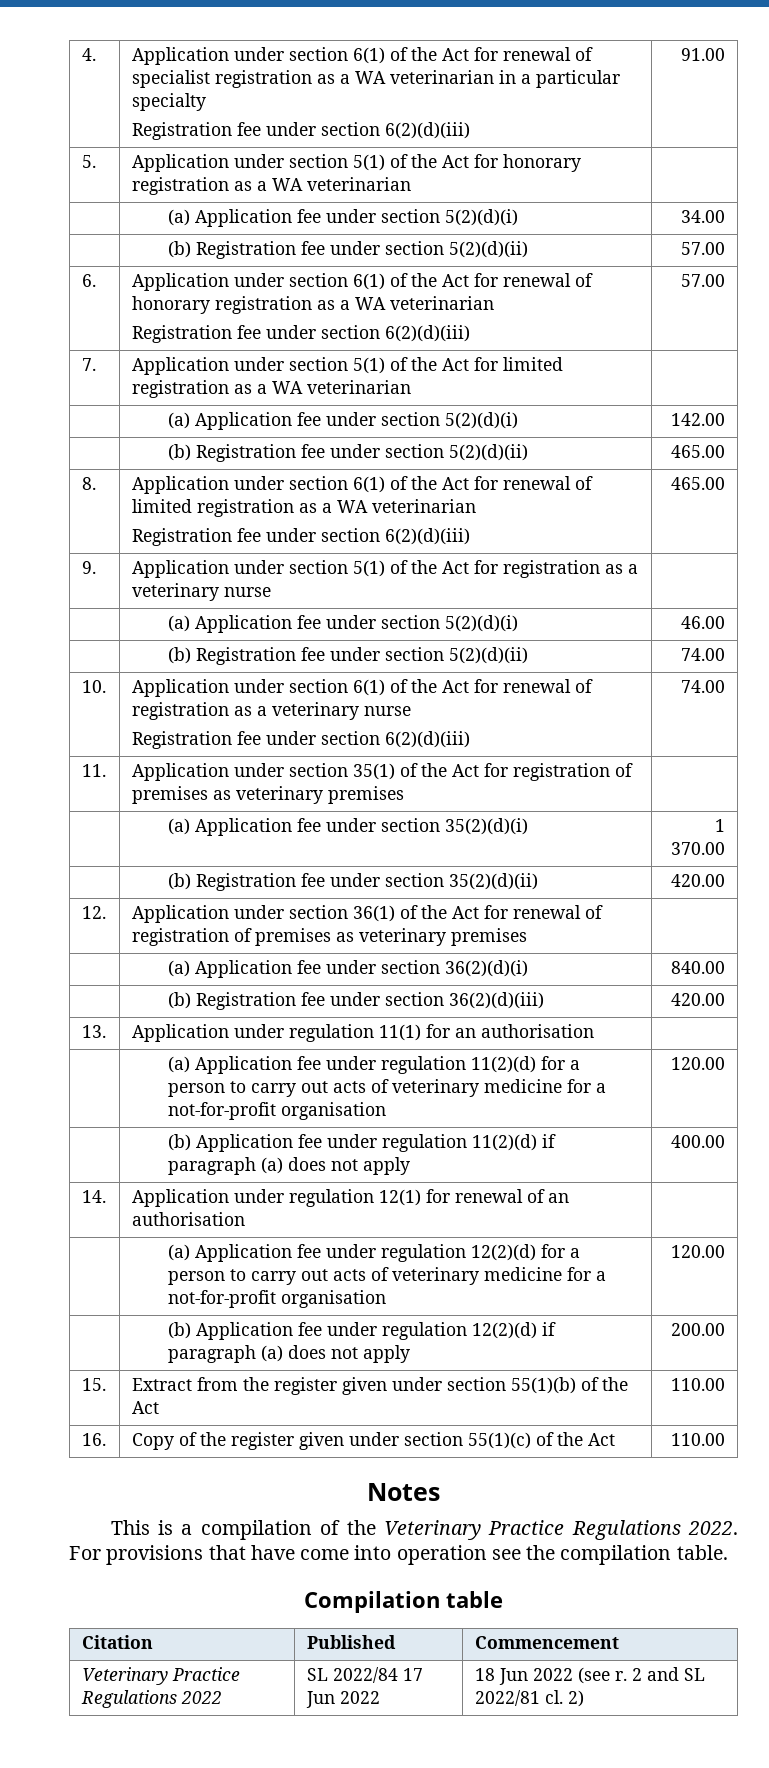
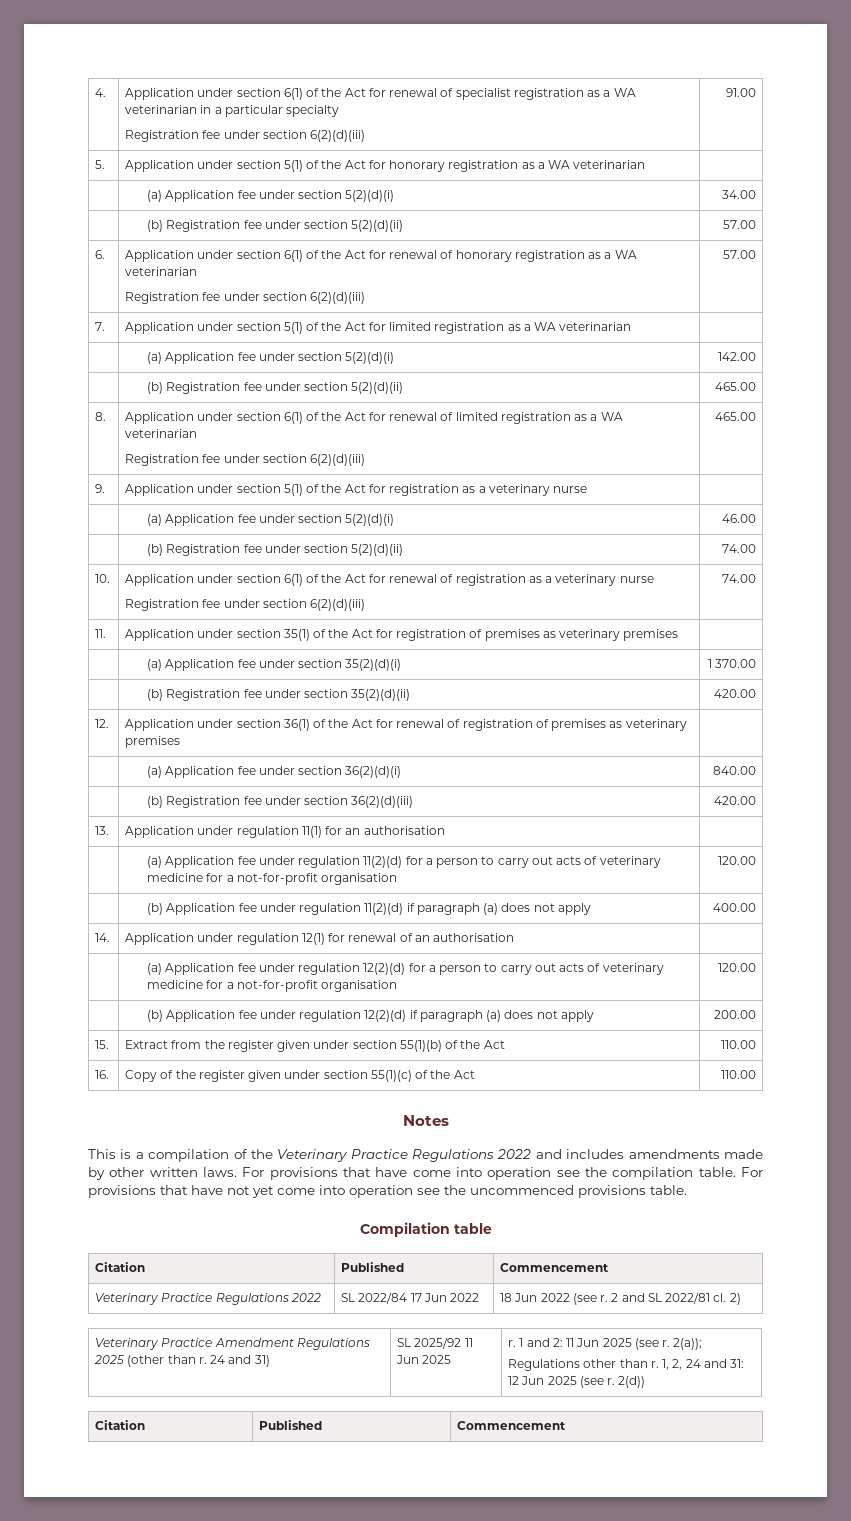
- This is a compilation of the Veterinary Practice Regulations 2022.
+ This is a compilation of the Veterinary Practice Regulations 2022 and includes amendments made by other written laws.
+ For provisions that have not yet come into operation see the uncommenced provisions table.
+ Veterinary Practice Amendment Regulations 2025 (other than r. 24 and 31) | SL 2025/92 11 Jun 2025 | r. 1 and 2: 11 Jun 2025 (see r. 2(a));
+ Regulations other than r. 1, 2, 24 and 31: 12 Jun 2025 (see r. 2(d))
+ Citation | Published | Commencement

